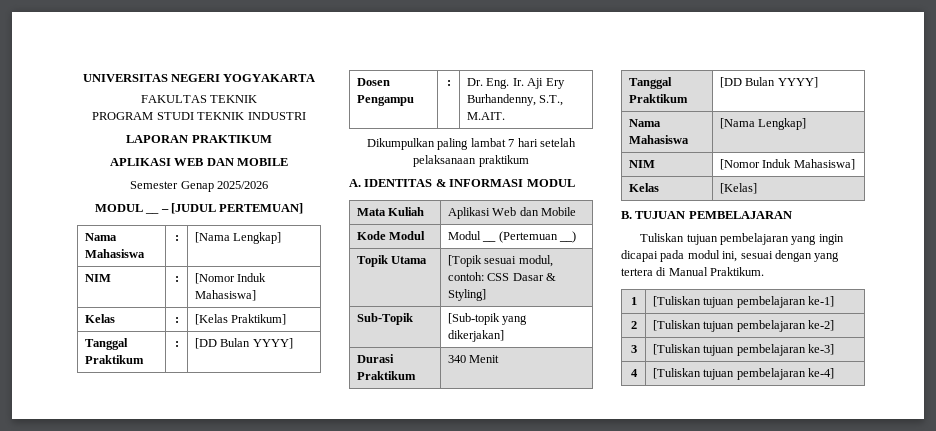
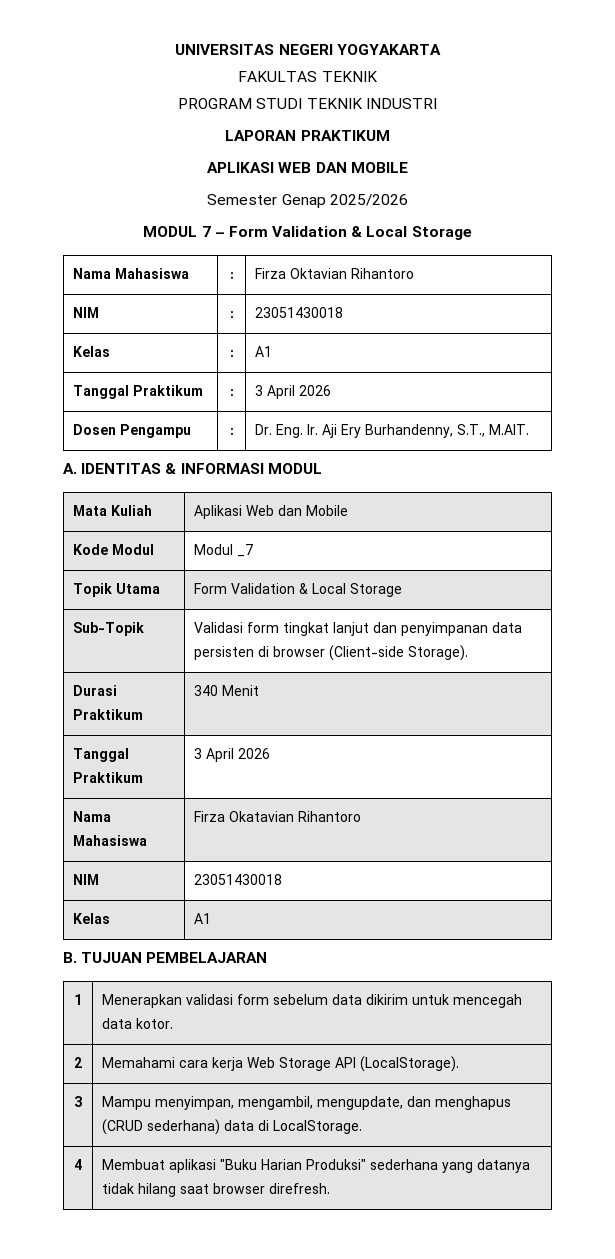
- MODUL __ – [JUDUL PERTEMUAN]
+ MODUL 7 – Form Validation & Local Storage
- Nama Mahasiswa | : | [Nama Lengkap]
+ Nama Mahasiswa | : | Firza Oktavian Rihantoro
- NIM | : | [Nomor Induk Mahasiswa]
+ NIM | : | 23051430018
- Kelas | : | [Kelas Praktikum]
+ Kelas | : | A1
- Tanggal Praktikum | : | [DD Bulan YYYY]
+ Tanggal Praktikum | : | 3 April 2026
- Dikumpulkan paling lambat 7 hari setelah pelaksanaan praktikum
- Kode Modul | Modul __ (Pertemuan __)
+ Kode Modul | Modul _7
- Topik Utama | [Topik sesuai modul, contoh: CSS Dasar & Styling]
- Sub-Topik | [Sub-topik yang dikerjakan]
+ Topik Utama | Form Validation & Local Storage
+ Sub-Topik | Validasi form tingkat lanjut dan penyimpanan data persisten di browser (Client-side Storage).
- Tanggal Praktikum | [DD Bulan YYYY]
- Nama Mahasiswa | [Nama Lengkap]
- NIM | [Nomor Induk Mahasiswa]
- Kelas | [Kelas]
+ Tanggal Praktikum | 3 April 2026
+ Nama Mahasiswa | Firza Okatavian Rihantoro
+ NIM | 23051430018
+ Kelas | A1
- Tuliskan tujuan pembelajaran yang ingin dicapai pada modul ini, sesuai dengan yang tertera di Manual Praktikum.
- 1 | [Tuliskan tujuan pembelajaran ke-1]
- 2 | [Tuliskan tujuan pembelajaran ke-2]
- 3 | [Tuliskan tujuan pembelajaran ke-3]
- 4 | [Tuliskan tujuan pembelajaran ke-4]
+ 1 | Menerapkan validasi form sebelum data dikirim untuk mencegah data kotor.
+ 2 | Memahami cara kerja Web Storage API (LocalStorage).
+ 3 | Mampu menyimpan, mengambil, mengupdate, dan menghapus (CRUD sederhana) data di LocalStorage.
+ 4 | Membuat aplikasi "Buku Harian Produksi" sederhana yang datanya tidak hilang saat browser direfresh.

